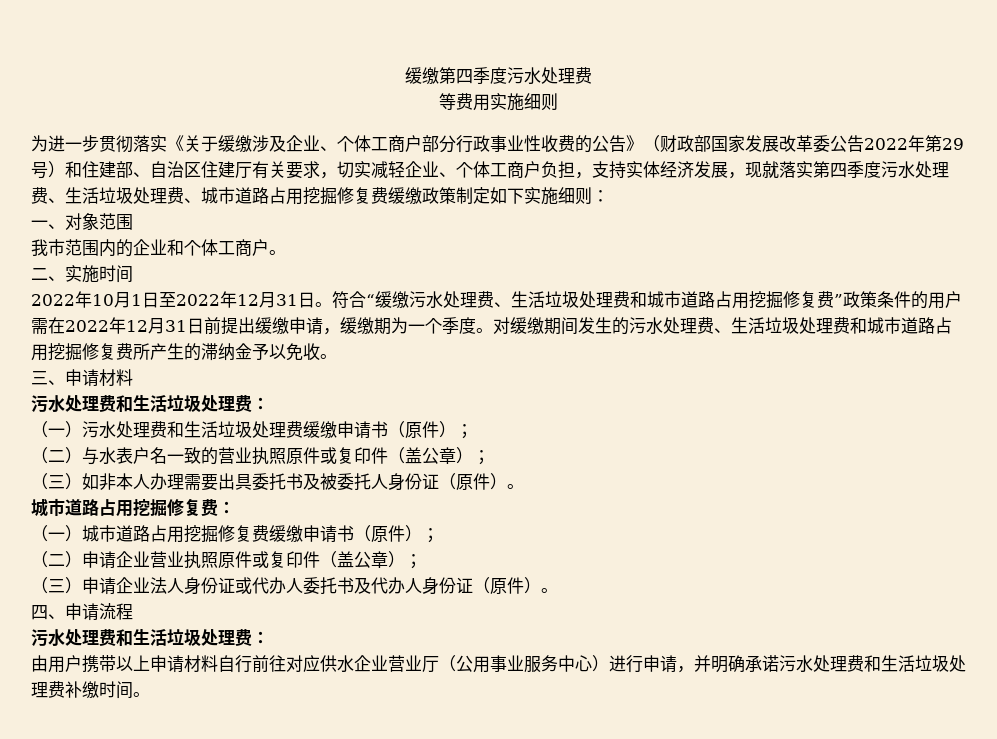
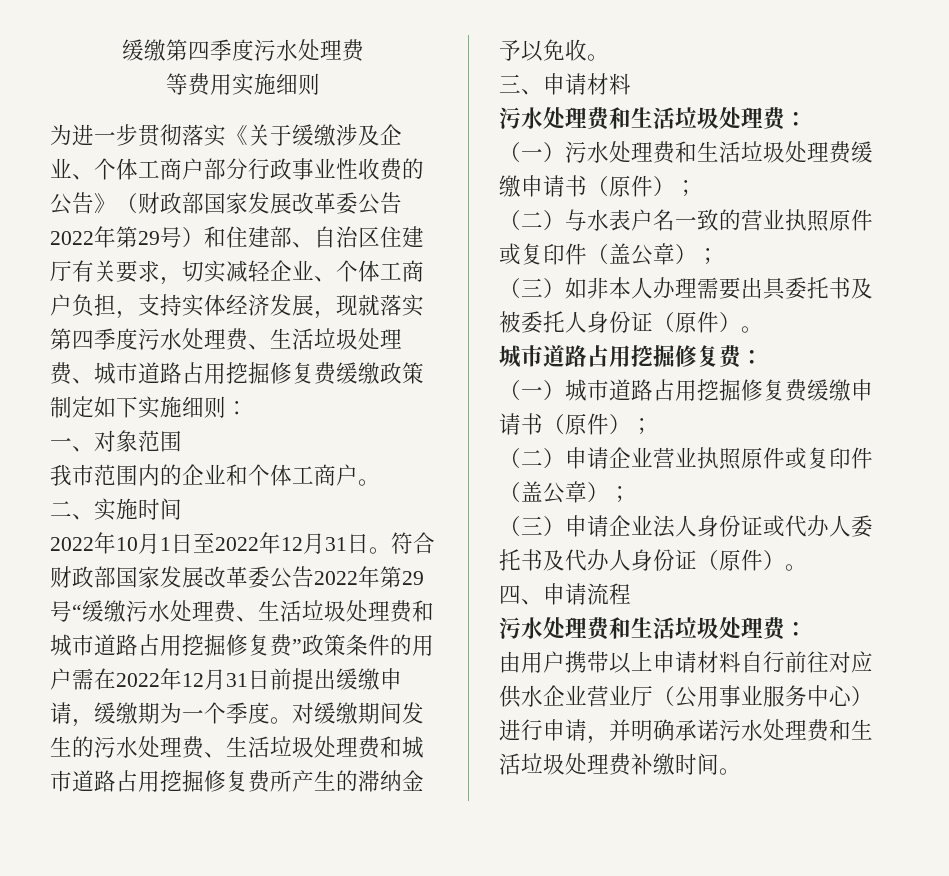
- 符合“缓缴污水处理费、生活垃圾处理费和城市道路占用挖掘修复费”政策条件的用户需在2022年12月31日前提出缓缴申请，缓缴期为一个季度。
+ 符合财政部国家发展改革委公告2022年第29号“缓缴污水处理费、生活垃圾处理费和城市道路占用挖掘修复费”政策条件的用户需在2022年12月31日前提出缓缴申请，缓缴期为一个季度。

